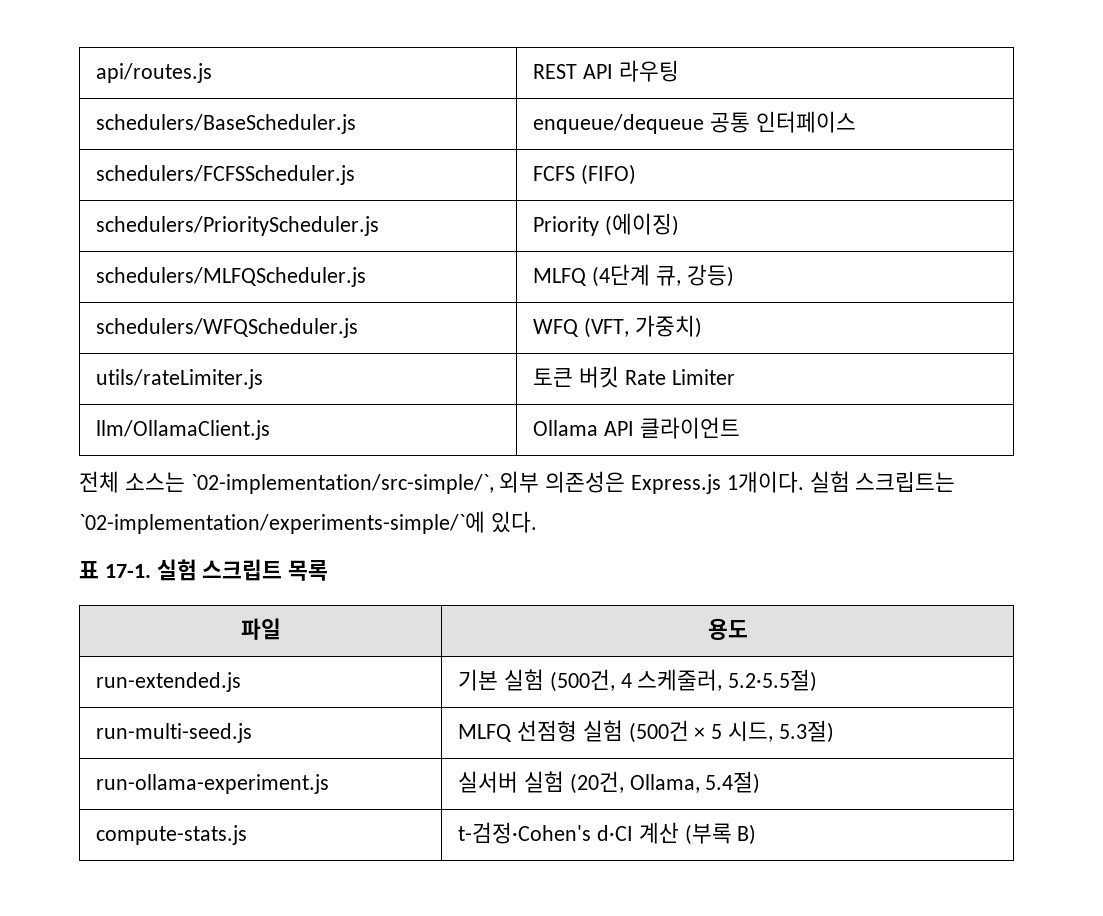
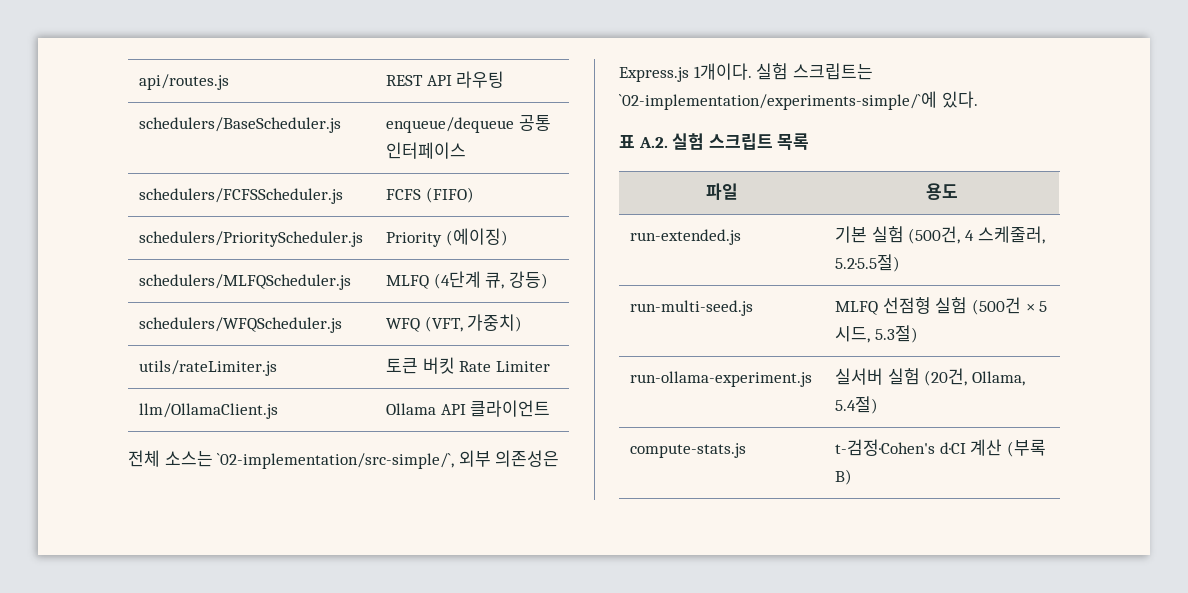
- 표 17-1. 실험 스크립트 목록
+ 표 A.2. 실험 스크립트 목록

